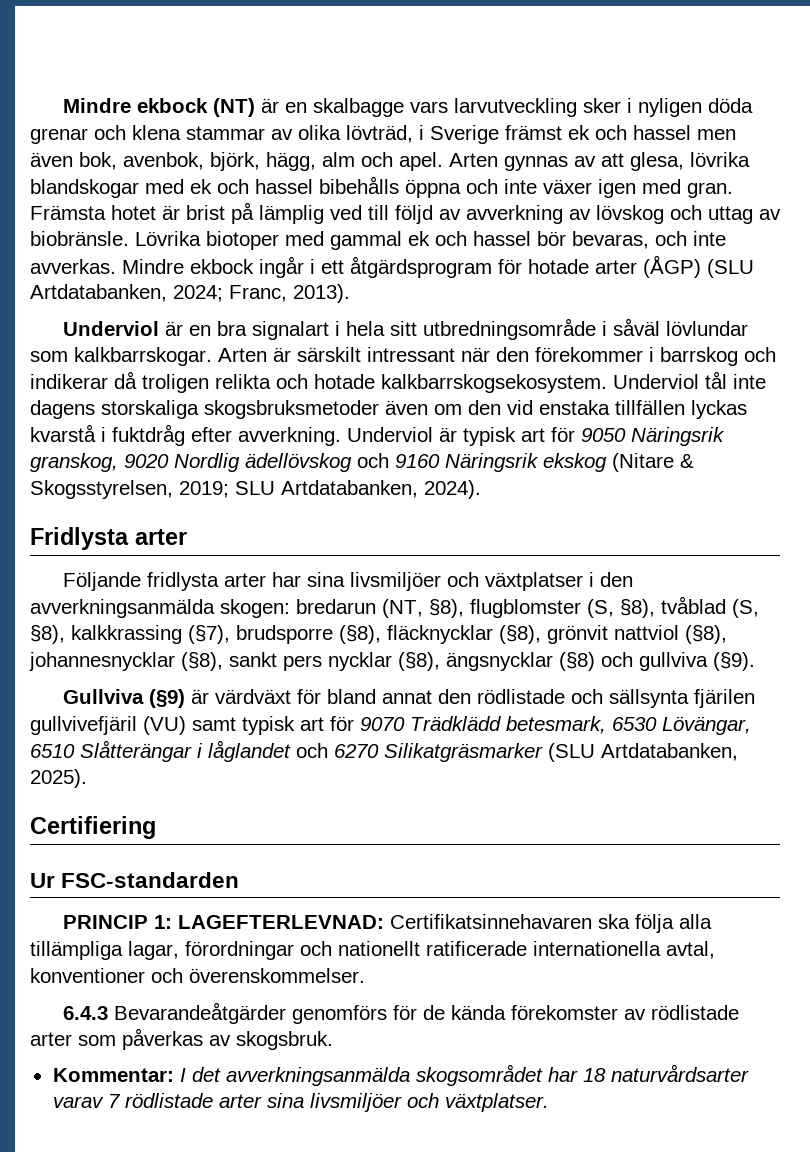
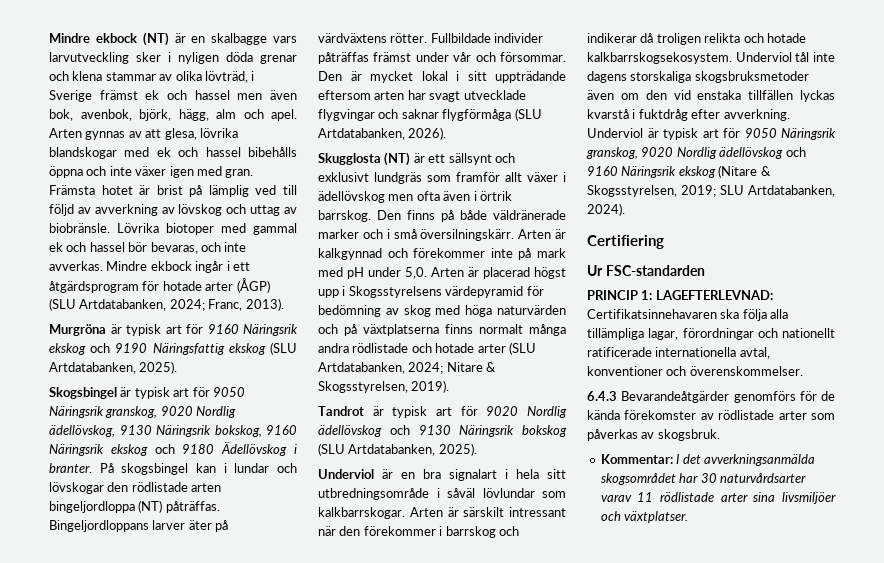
+ Murgröna är typisk art för 9160 Näringsrik ekskog och 9190 Näringsfattig ekskog (SLU Artdatabanken, 2025).
+ Skogsbingel är typisk art för 9050 Näringsrik granskog, 9020 Nordlig ädellövskog, 9130 Näringsrik bokskog, 9160 Näringsrik ekskog och 9180 Ädellövskog i branter. På skogsbingel kan i lundar och lövskogar den rödlistade arten bingeljordloppa (NT) påträffas. Bingeljordloppans larver äter på värdväxtens rötter. Fullbildade individer påträffas främst under vår och försommar. Den är mycket lokal i sitt uppträdande eftersom arten har svagt utvecklade flygvingar och saknar flygförmåga (SLU Artdatabanken, 2026).
+ Skugglosta (NT) är ett sällsynt och exklusivt lundgräs som framför allt växer i ädellövskog men ofta även i örtrik barrskog. Den finns på både väldränerade marker och i små översilningskärr. Arten är kalkgynnad och förekommer inte på mark med pH under 5,0. Arten är placerad högst upp i Skogsstyrelsens värdepyramid för bedömning av skog med höga naturvärden och på växtplatserna finns normalt många andra rödlistade och hotade arter (SLU Artdatabanken, 2024; Nitare & Skogsstyrelsen, 2019).
+ Tandrot är typisk art för 9020 Nordlig ädellövskog och 9130 Näringsrik bokskog (SLU Artdatabanken, 2025).
- Fridlysta arter
- Följande fridlysta arter har sina livsmiljöer och växtplatser i den avverkningsanmälda skogen: bredarun (NT, §8), flugblomster (S, §8), tvåblad (S, §8), kalkkrassing (§7), brudsporre (§8), fläcknycklar (§8), grönvit nattviol (§8), johannesnycklar (§8), sankt pers nycklar (§8), ängsnycklar (§8) och gullviva (§9).
- Gullviva (§9) är värdväxt för bland annat den rödlistade och sällsynta fjärilen gullvivefjäril (VU) samt typisk art för 9070 Trädklädd betesmark, 6530 Lövängar, 6510 Slåtterängar i låglandet och 6270 Silikatgräsmarker (SLU Artdatabanken, 2025).
- Kommentar: I det avverkningsanmälda skogsområdet har 18 naturvårdsarter varav 7 rödlistade arter sina livsmiljöer och växtplatser.
+ Kommentar: I det avverkningsanmälda skogsområdet har 30 naturvårdsarter varav 11 rödlistade arter sina livsmiljöer och växtplatser.

